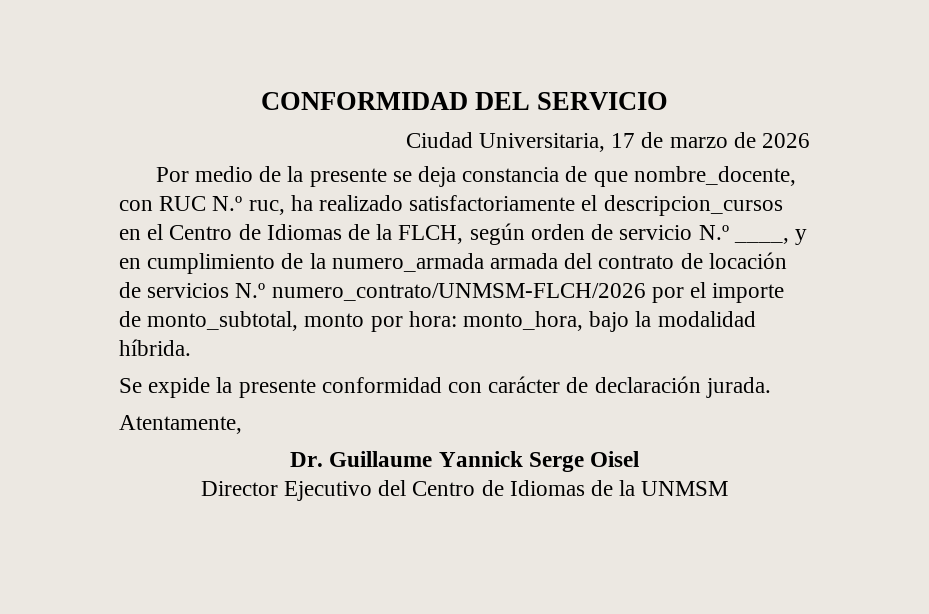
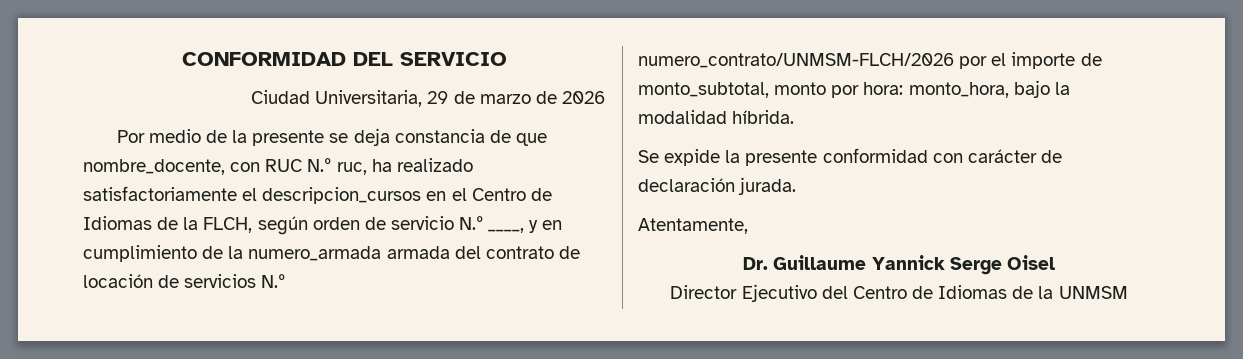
- Ciudad Universitaria, 17 de marzo de 2026
+ Ciudad Universitaria, 29 de marzo de 2026

